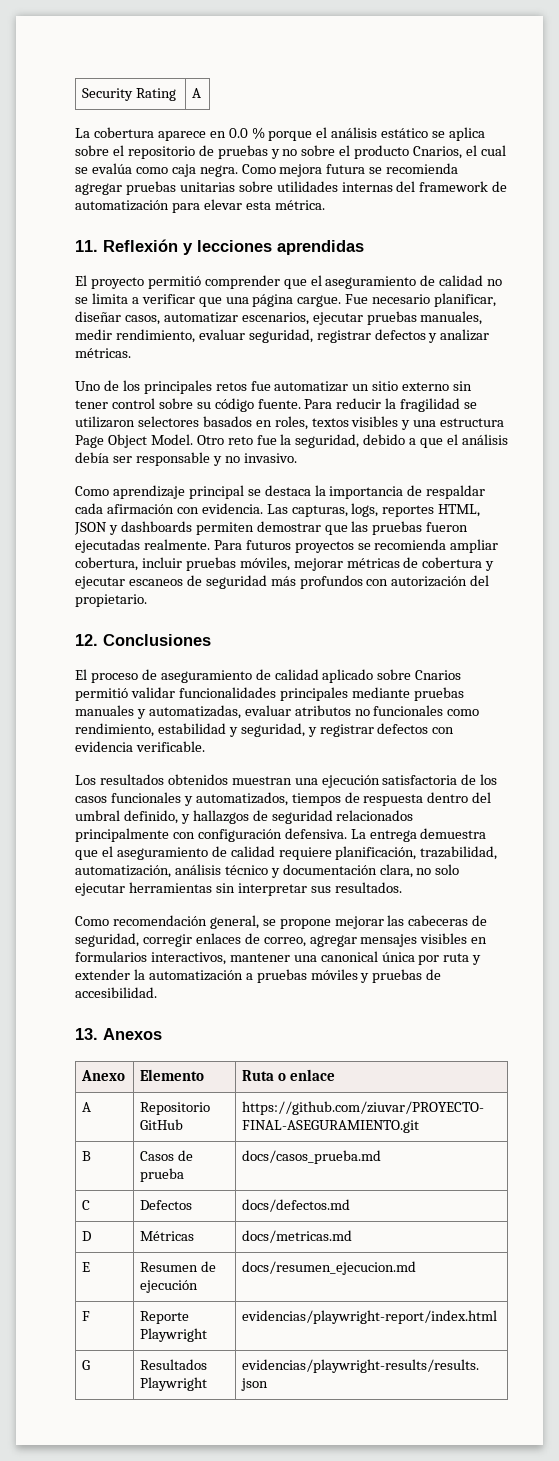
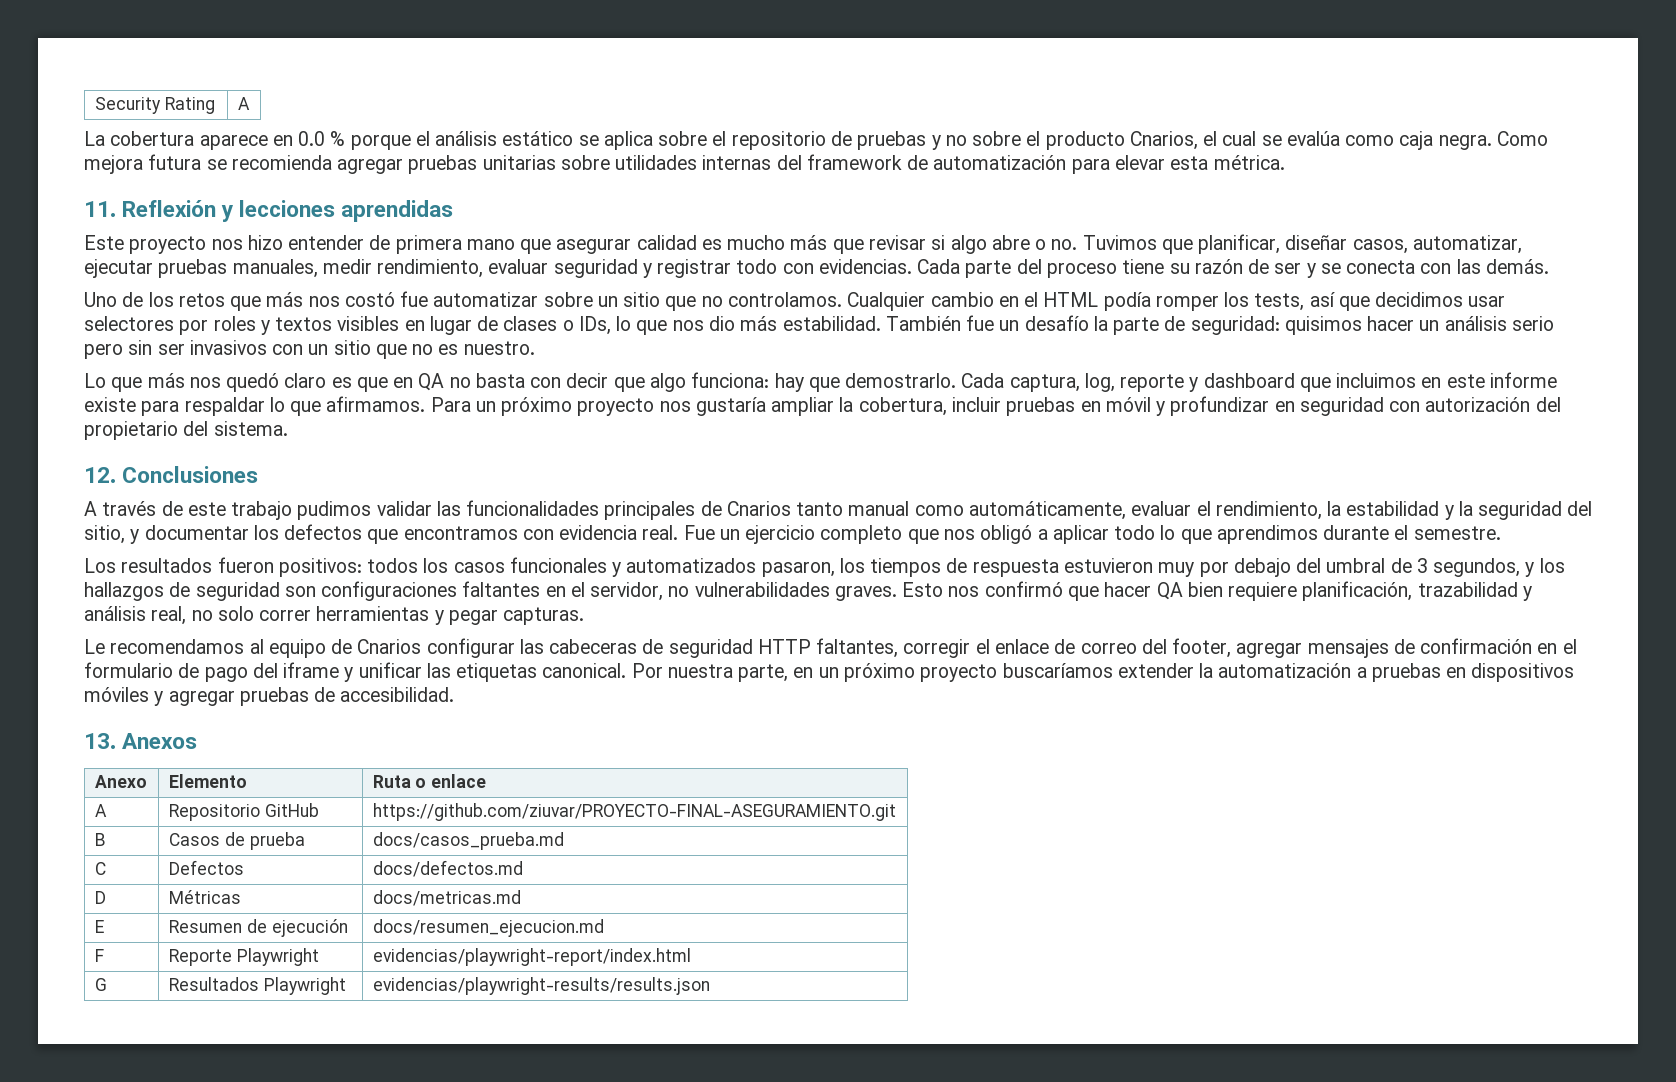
- El proyecto permitió comprender que el aseguramiento de calidad no se limita a verificar que una página cargue. Fue necesario planificar, diseñar casos, automatizar escenarios, ejecutar pruebas manuales, medir rendimiento, evaluar seguridad, registrar defectos y analizar métricas.
- Uno de los principales retos fue automatizar un sitio externo sin tener control sobre su código fuente. Para reducir la fragilidad se utilizaron selectores basados en roles, textos visibles y una estructura Page Object Model. Otro reto fue la seguridad, debido a que el análisis debía ser responsable y no invasivo.
- Como aprendizaje principal se destaca la importancia de respaldar cada afirmación con evidencia. Las capturas, logs, reportes HTML, JSON y dashboards permiten demostrar que las pruebas fueron ejecutadas realmente. Para futuros proyectos se recomienda ampliar cobertura, incluir pruebas móviles, mejorar métricas de cobertura y ejecutar escaneos de seguridad más profundos con autorización del propietario.
+ Este proyecto nos hizo entender de primera mano que asegurar calidad es mucho más que revisar si algo abre o no. Tuvimos que planificar, diseñar casos, automatizar, ejecutar pruebas manuales, medir rendimiento, evaluar seguridad y registrar todo con evidencias. Cada parte del proceso tiene su razón de ser y se conecta con las demás.
+ Uno de los retos que más nos costó fue automatizar sobre un sitio que no controlamos. Cualquier cambio en el HTML podía romper los tests, así que decidimos usar selectores por roles y textos visibles en lugar de clases o IDs, lo que nos dio más estabilidad. También fue un desafío la parte de seguridad: quisimos hacer un análisis serio pero sin ser invasivos con un sitio que no es nuestro.
+ Lo que más nos quedó claro es que en QA no basta con decir que algo funciona: hay que demostrarlo. Cada captura, log, reporte y dashboard que incluimos en este informe existe para respaldar lo que afirmamos. Para un próximo proyecto nos gustaría ampliar la cobertura, incluir pruebas en móvil y profundizar en seguridad con autorización del propietario del sistema.
  12. Conclusiones
- El proceso de aseguramiento de calidad aplicado sobre Cnarios permitió validar funcionalidades principales mediante pruebas manuales y automatizadas, evaluar atributos no funcionales como rendimiento, estabilidad y seguridad, y registrar defectos con evidencia verificable.
- Los resultados obtenidos muestran una ejecución satisfactoria de los casos funcionales y automatizados, tiempos de respuesta dentro del umbral definido, y hallazgos de seguridad relacionados principalmente con configuración defensiva. La entrega demuestra que el aseguramiento de calidad requiere planificación, trazabilidad, automatización, análisis técnico y documentación clara, no solo ejecutar herramientas sin interpretar sus resultados.
- Como recomendación general, se propone mejorar las cabeceras de seguridad, corregir enlaces de correo, agregar mensajes visibles en formularios interactivos, mantener una canonical única por ruta y extender la automatización a pruebas móviles y pruebas de accesibilidad.
+ A través de este trabajo pudimos validar las funcionalidades principales de Cnarios tanto manual como automáticamente, evaluar el rendimiento, la estabilidad y la seguridad del sitio, y documentar los defectos que encontramos con evidencia real. Fue un ejercicio completo que nos obligó a aplicar todo lo que aprendimos durante el semestre.
+ Los resultados fueron positivos: todos los casos funcionales y automatizados pasaron, los tiempos de respuesta estuvieron muy por debajo del umbral de 3 segundos, y los hallazgos de seguridad son configuraciones faltantes en el servidor, no vulnerabilidades graves. Esto nos confirmó que hacer QA bien requiere planificación, trazabilidad y análisis real, no solo correr herramientas y pegar capturas.
+ Le recomendamos al equipo de Cnarios configurar las cabeceras de seguridad HTTP faltantes, corregir el enlace de correo del footer, agregar mensajes de confirmación en el formulario de pago del iframe y unificar las etiquetas canonical. Por nuestra parte, en un próximo proyecto buscaríamos extender la automatización a pruebas en dispositivos móviles y agregar pruebas de accesibilidad.

